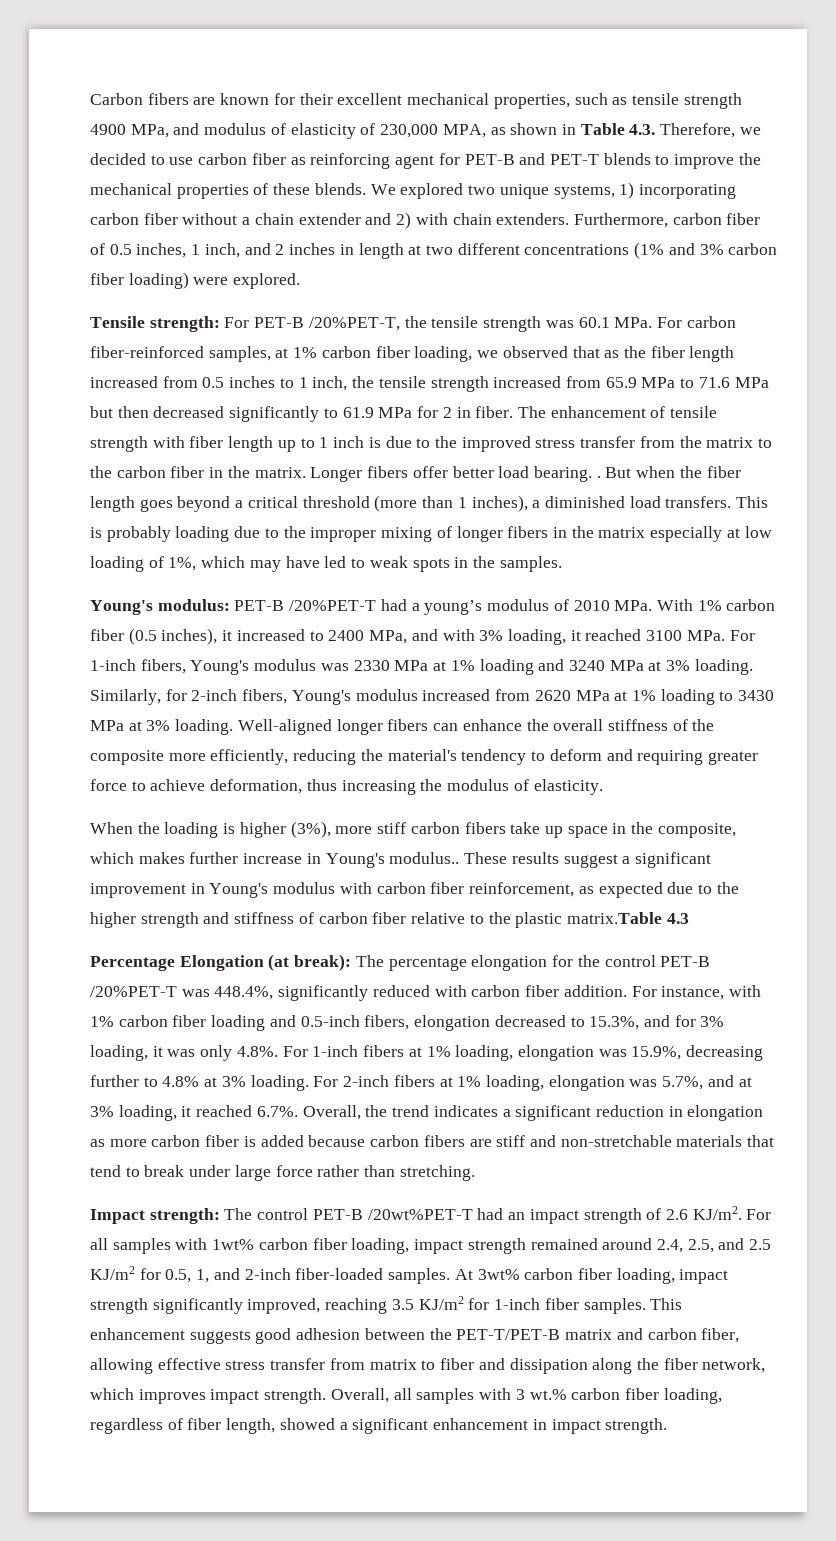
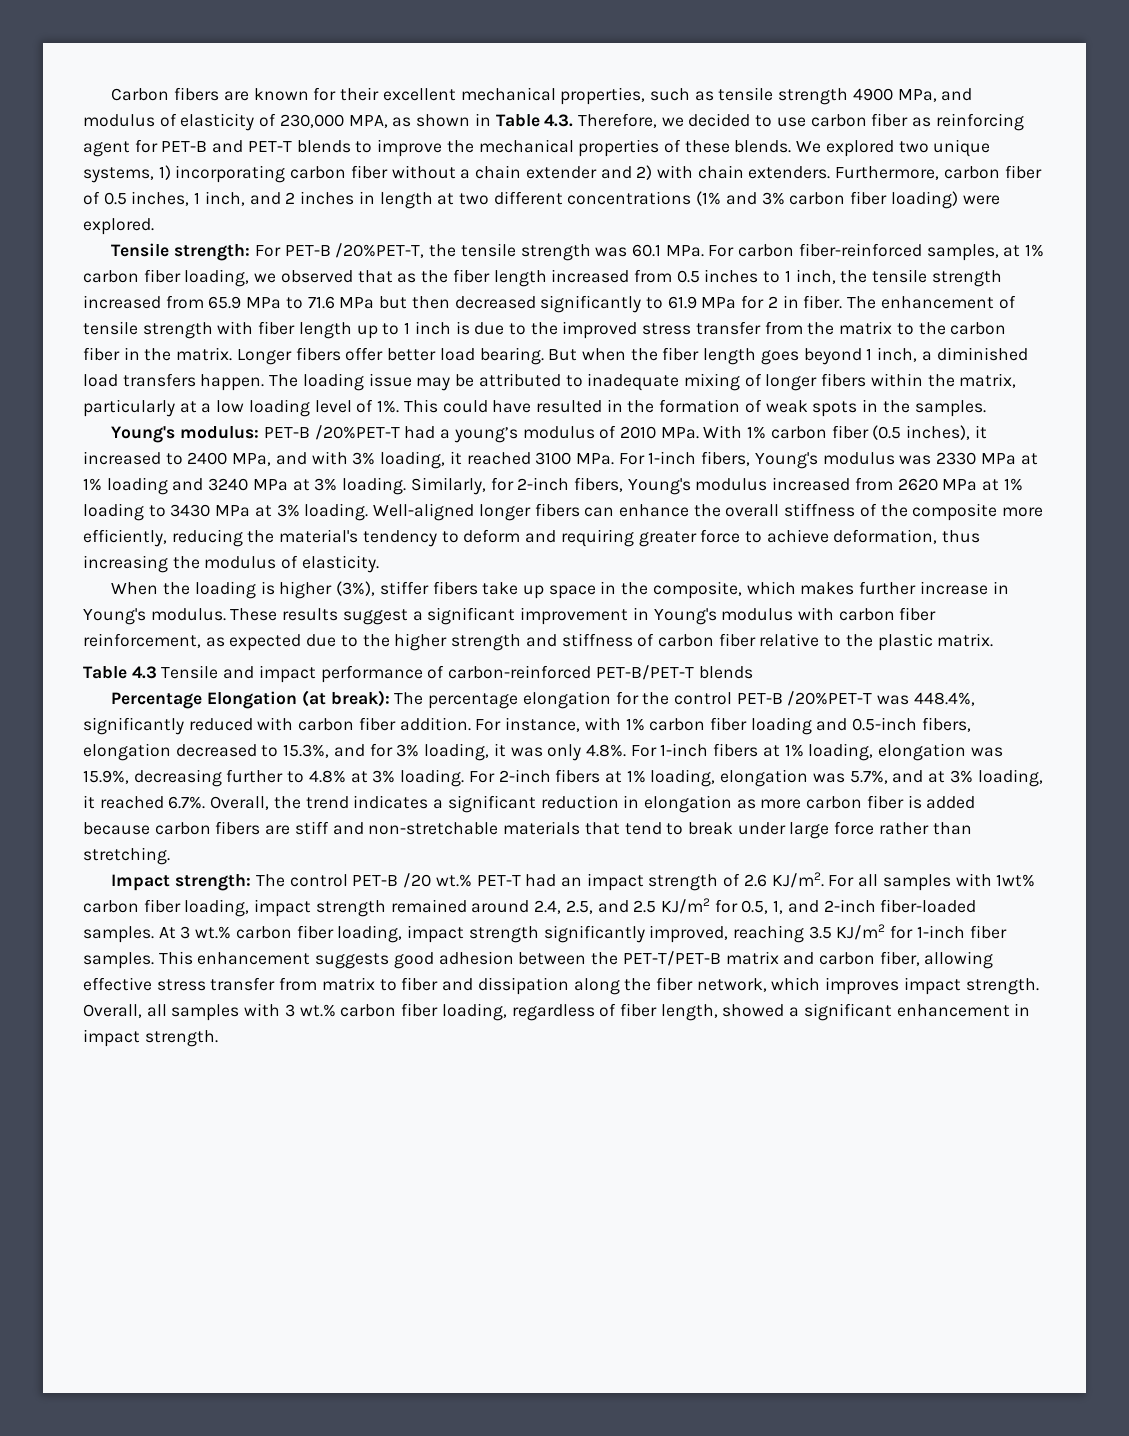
- Longer fibers offer better load bearing. .
+ Longer fibers offer better load bearing.
- But when the fiber length goes beyond a critical threshold (more than 1 inches), a diminished load transfers. This is probably loading due to the improper mixing of longer fibers in the matrix especially at low loading of 1%, which may have led to weak spots in the samples.
+ But when the fiber length goes beyond 1 inch, a diminished load transfers happen. The loading issue may be attributed to inadequate mixing of longer fibers within the matrix, particularly at a low loading level of 1%. This could have resulted in the formation of weak spots in the samples.
- When the loading is higher (3%), more stiff carbon fibers take up space in the composite, which makes further increase in Young's modulus..
+ When the loading is higher (3%), stiffer fibers take up space in the composite, which makes further increase in Young's modulus.
- These results suggest a significant improvement in Young's modulus with carbon fiber reinforcement, as expected due to the higher strength and stiffness of carbon fiber relative to the plastic matrix.Table 4.3
+ These results suggest a significant improvement in Young's modulus with carbon fiber reinforcement, as expected due to the higher strength and stiffness of carbon fiber relative to the plastic matrix.
+ Table 4.3 Tensile and impact performance of carbon-reinforced PET-B/PET-T blends
- Impact strength: The control PET-B /20wt%PET-T had an impact strength of 2.6 KJ/m2.
+ Impact strength: The control PET-B /20 wt.% PET-T had an impact strength of 2.6 KJ/m2.
- At 3wt% carbon fiber loading, impact strength significantly improved, reaching 3.5 KJ/m2 for 1-inch fiber samples.
+ At 3 wt.% carbon fiber loading, impact strength significantly improved, reaching 3.5 KJ/m2 for 1-inch fiber samples.

